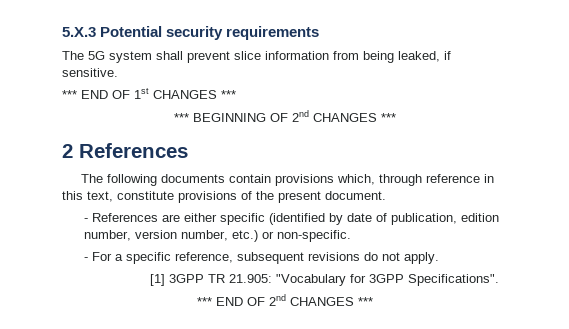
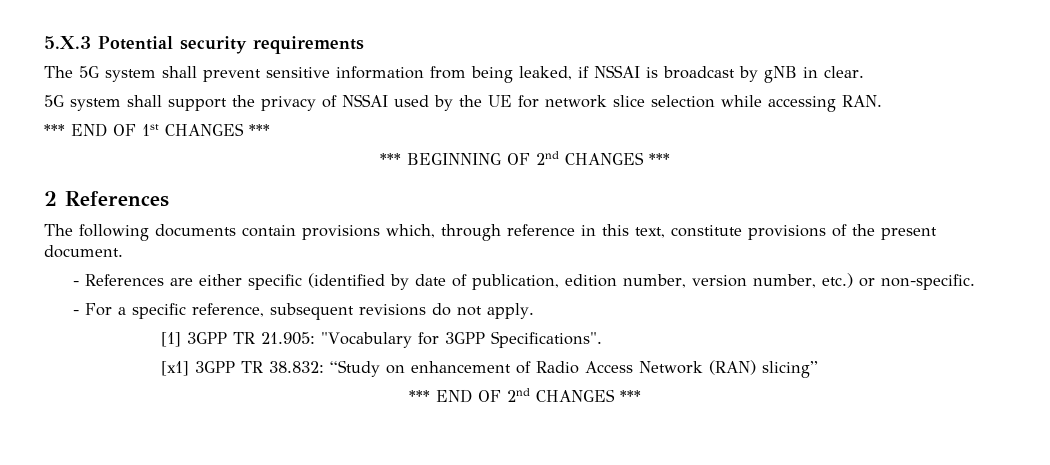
- The 5G system shall prevent slice information from being leaked, if sensitive.
+ The 5G system shall prevent sensitive information from being leaked, if NSSAI is broadcast by gNB in clear.
+ 5G system shall support the privacy of NSSAI used by the UE for network slice selection while accessing RAN.
+ [x1] 3GPP TR 38.832: “Study on enhancement of Radio Access Network (RAN) slicing”

